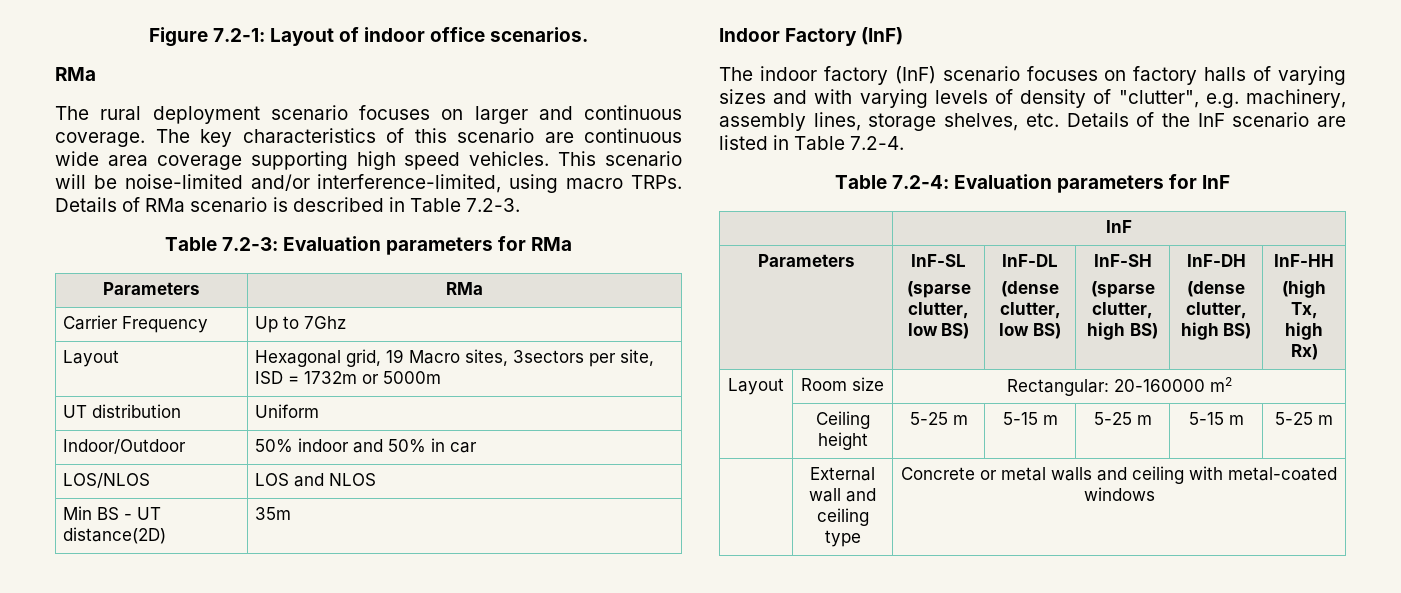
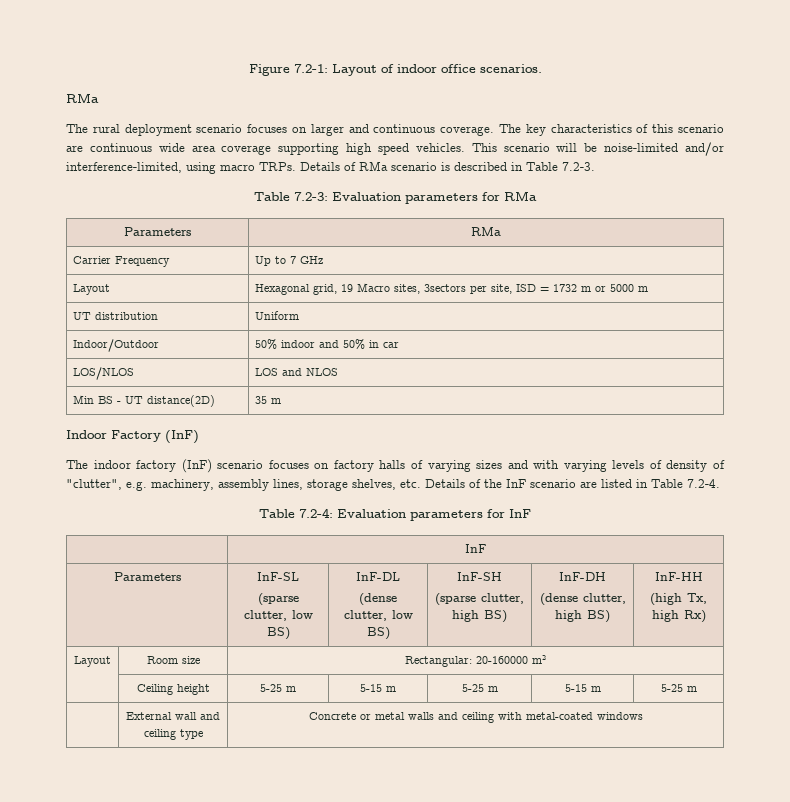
- Carrier Frequency | Up to 7Ghz
+ Carrier Frequency | Up to 7 GHz
- Layout | Hexagonal grid, 19 Macro sites, 3sectors per site, ISD = 1732m or 5000m
+ Layout | Hexagonal grid, 19 Macro sites, 3sectors per site, ISD = 1732 m or 5000 m
- Min BS - UT distance(2D) | 35m
+ Min BS - UT distance(2D) | 35 m

